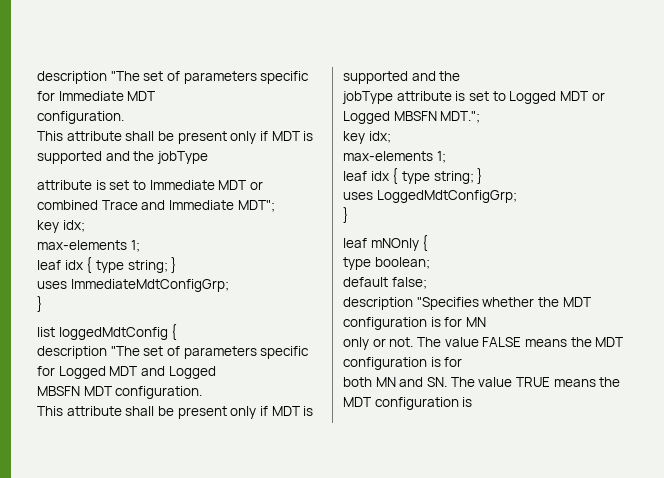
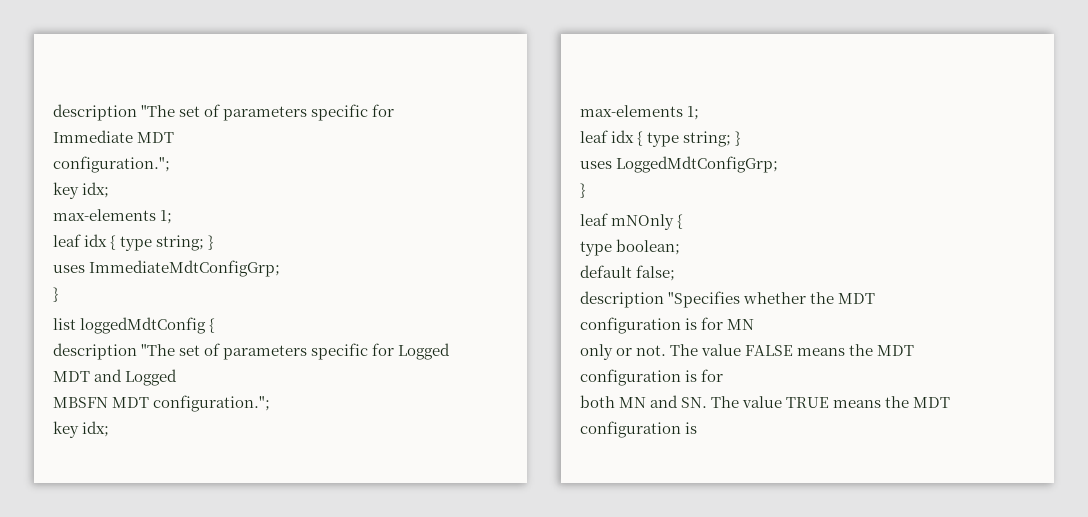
  description "The set of parameters specific for Immediate MDT
- configuration.
- This attribute shall be present only if MDT is supported and the jobType
- attribute is set to Immediate MDT or combined Trace and Immediate MDT";
+ configuration.";
- MBSFN MDT configuration.
- This attribute shall be present only if MDT is supported and the
- jobType attribute is set to Logged MDT or Logged MBSFN MDT.";
+ MBSFN MDT configuration.";

